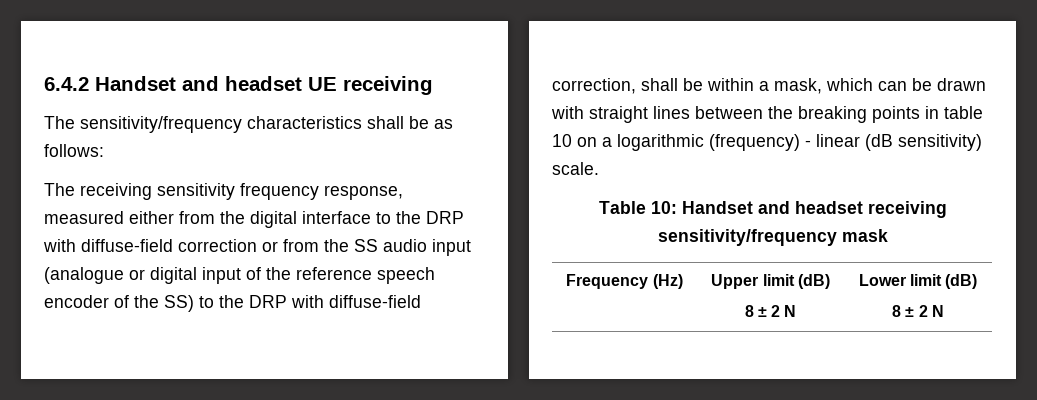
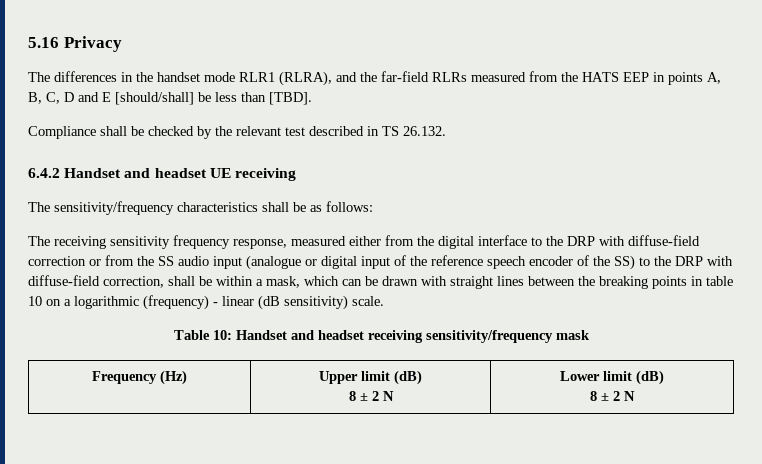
+ 5.16 Privacy
+ The differences in the handset mode RLR1 (RLRA), and the far-field RLRs measured from the HATS EEP in points A, B, C, D and E [should/shall] be less than [TBD].
+ Compliance shall be checked by the relevant test described in TS 26.132.

